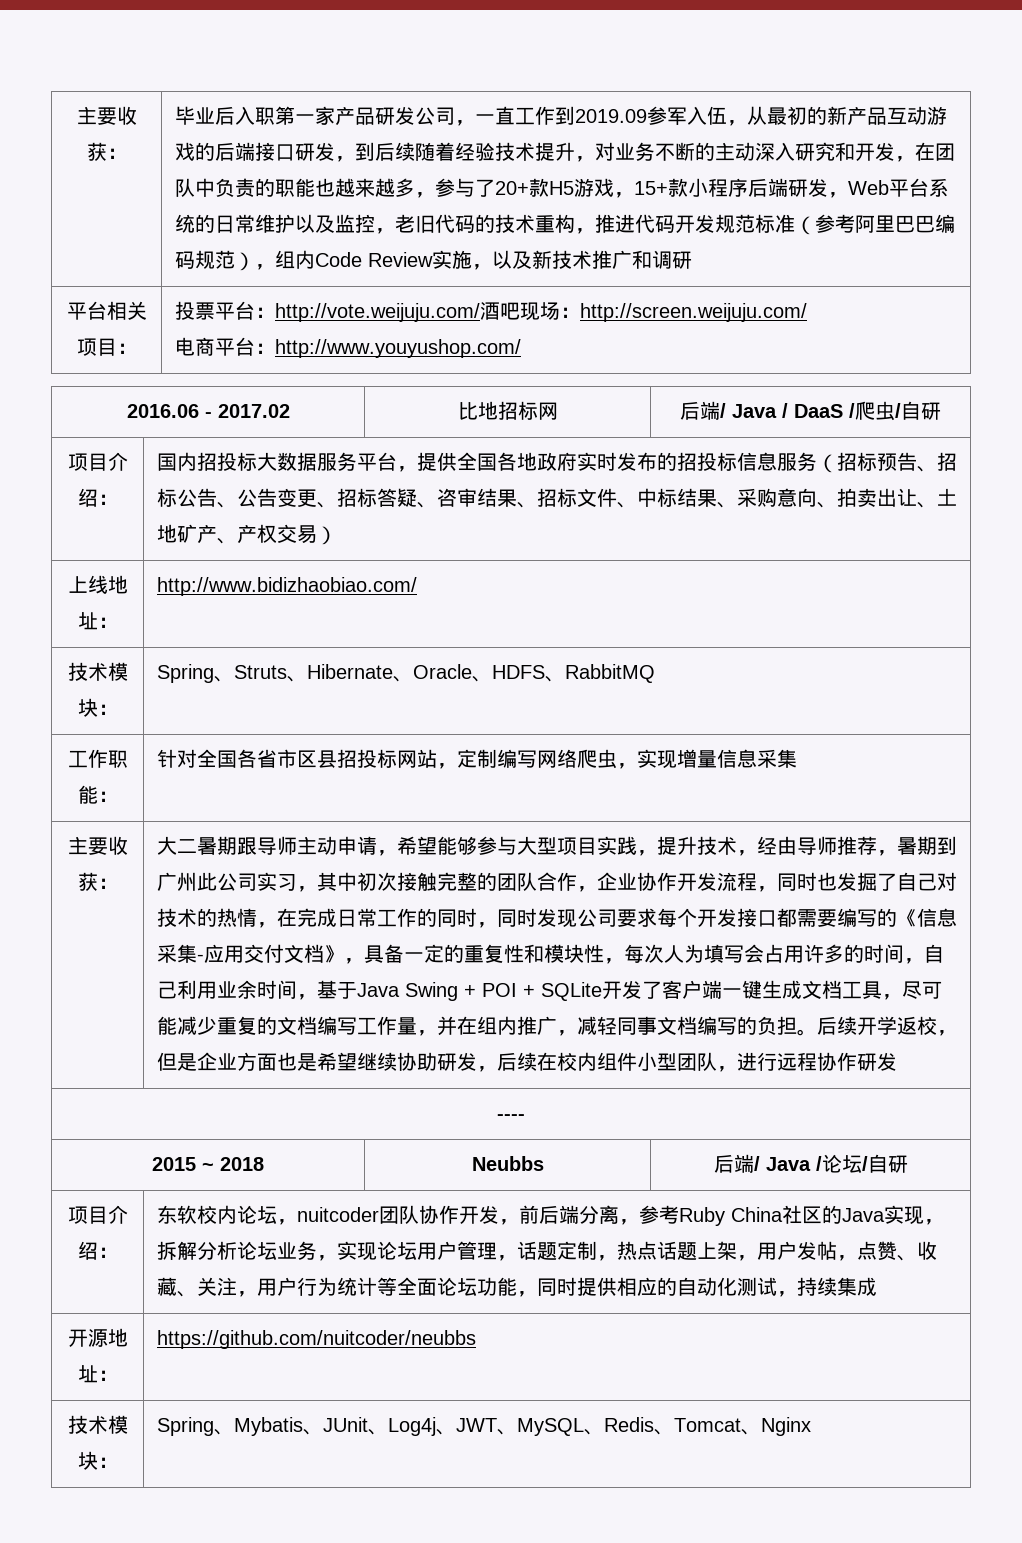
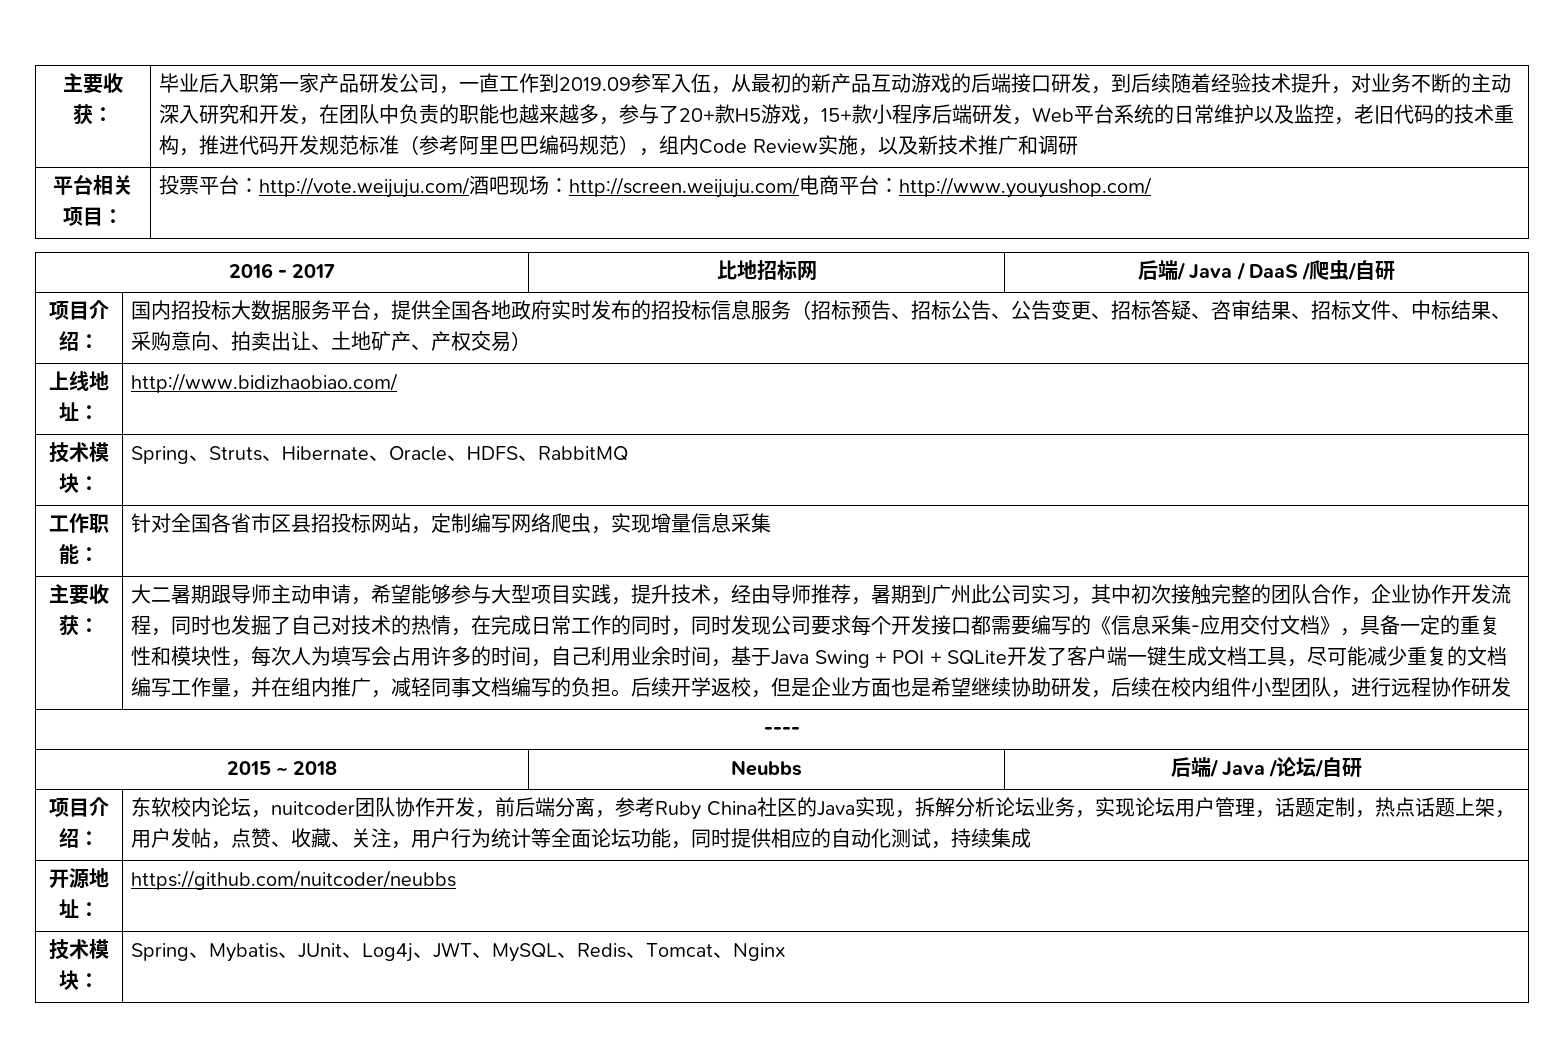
- 平台相关项目： | 投票平台：http://vote.weijuju.com/酒吧现场：http://screen.weijuju.com/
- 电商平台：http://www.youyushop.com/
+ 平台相关项目： | 投票平台：http://vote.weijuju.com/酒吧现场：http://screen.weijuju.com/电商平台：http://www.youyushop.com/
- 2016.06 - 2017.02 | 比地招标网 | 后端/ Java / DaaS /爬虫/自研
+ 2016 - 2017 | 比地招标网 | 后端/ Java / DaaS /爬虫/自研

